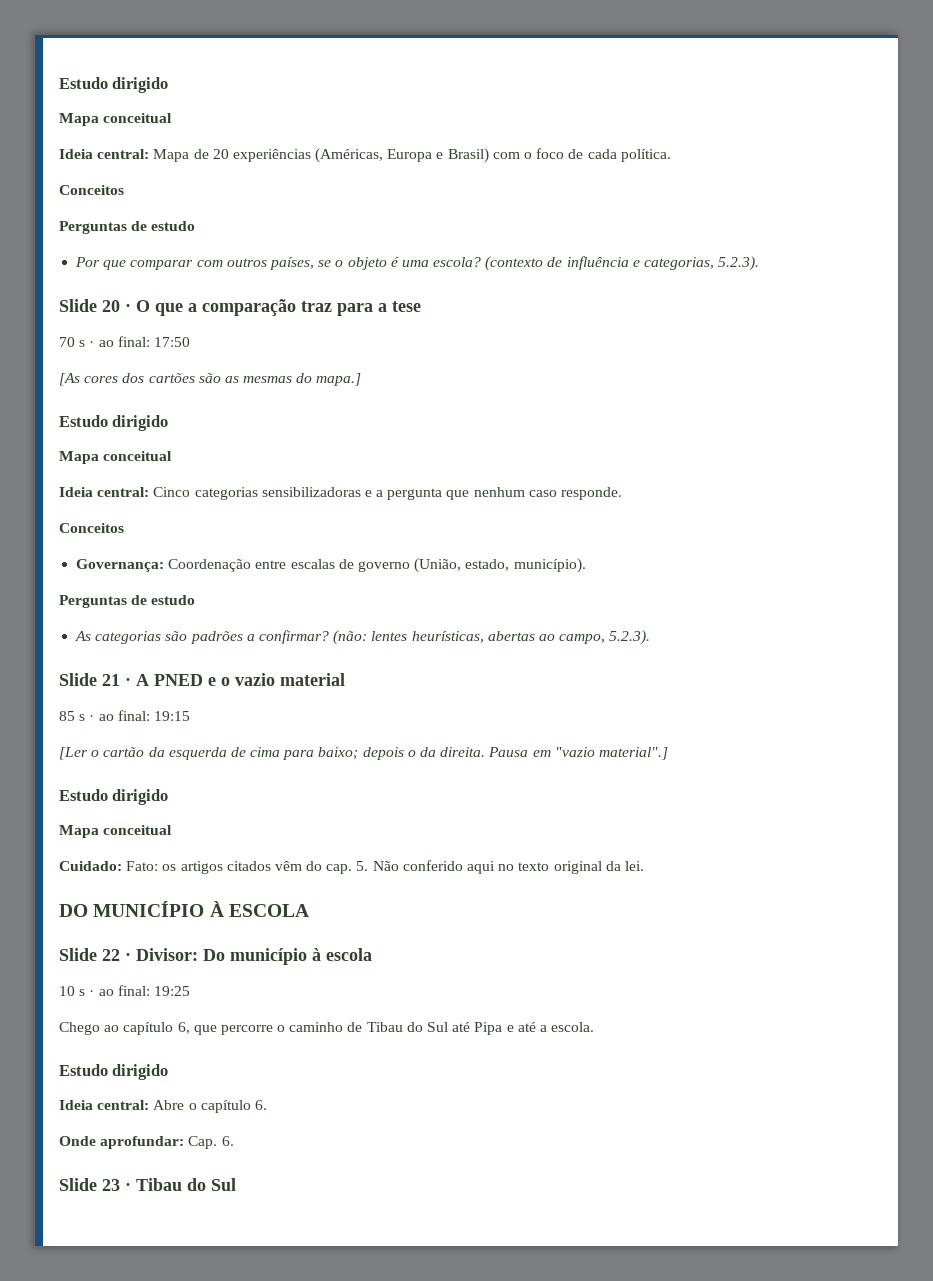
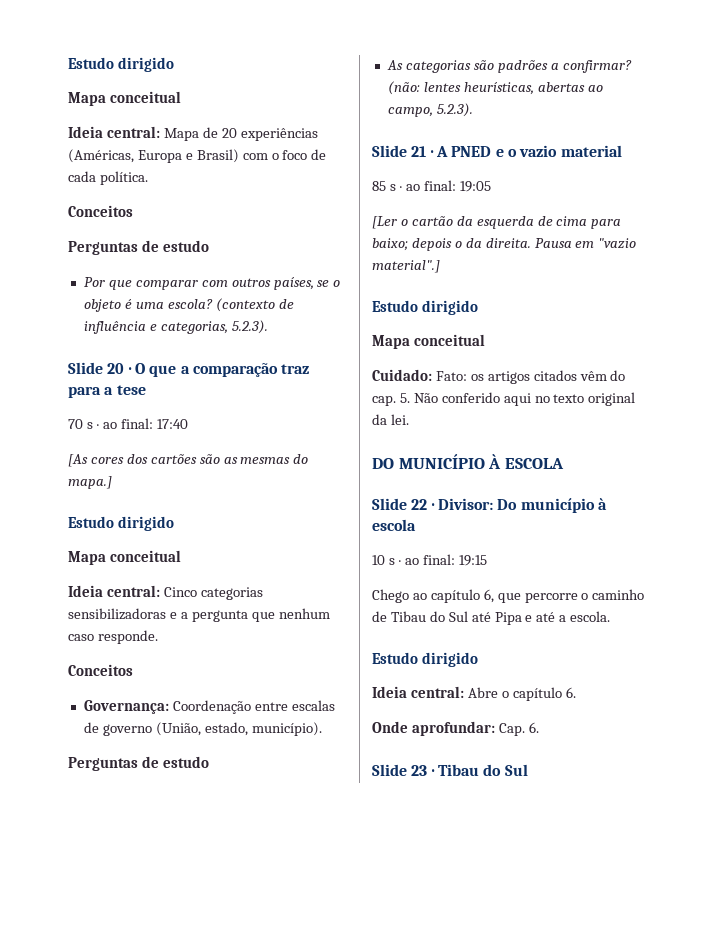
- 70 s · ao final: 17:50
+ 70 s · ao final: 17:40
- 85 s · ao final: 19:15
+ 85 s · ao final: 19:05
- 10 s · ao final: 19:25
+ 10 s · ao final: 19:15

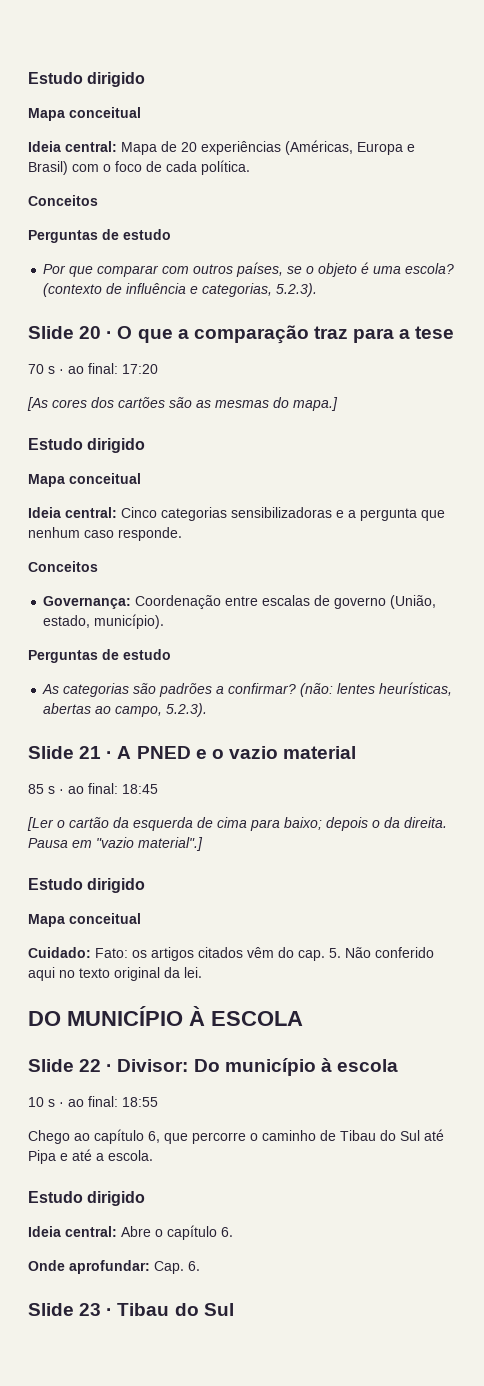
- 70 s · ao final: 17:40
+ 70 s · ao final: 17:20
- 85 s · ao final: 19:05
+ 85 s · ao final: 18:45
- 10 s · ao final: 19:15
+ 10 s · ao final: 18:55

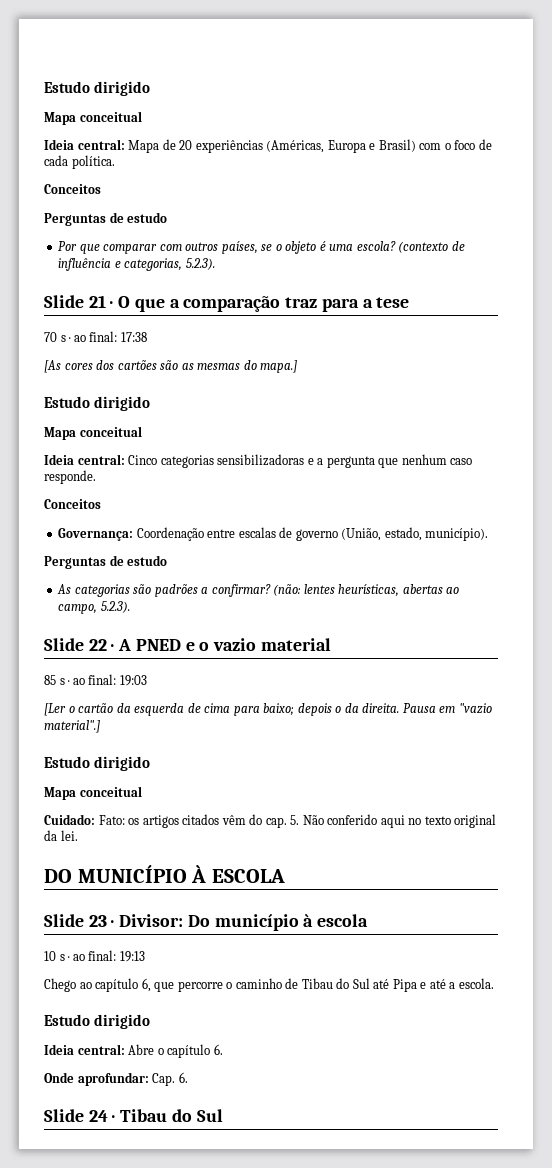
- Slide 20 · O que a comparação traz para a tese
+ Slide 21 · O que a comparação traz para a tese
- 70 s · ao final: 17:20
+ 70 s · ao final: 17:38
- Slide 21 · A PNED e o vazio material
+ Slide 22 · A PNED e o vazio material
- 85 s · ao final: 18:45
+ 85 s · ao final: 19:03
- Slide 22 · Divisor: Do município à escola
+ Slide 23 · Divisor: Do município à escola
- 10 s · ao final: 18:55
+ 10 s · ao final: 19:13
- Slide 23 · Tibau do Sul
+ Slide 24 · Tibau do Sul

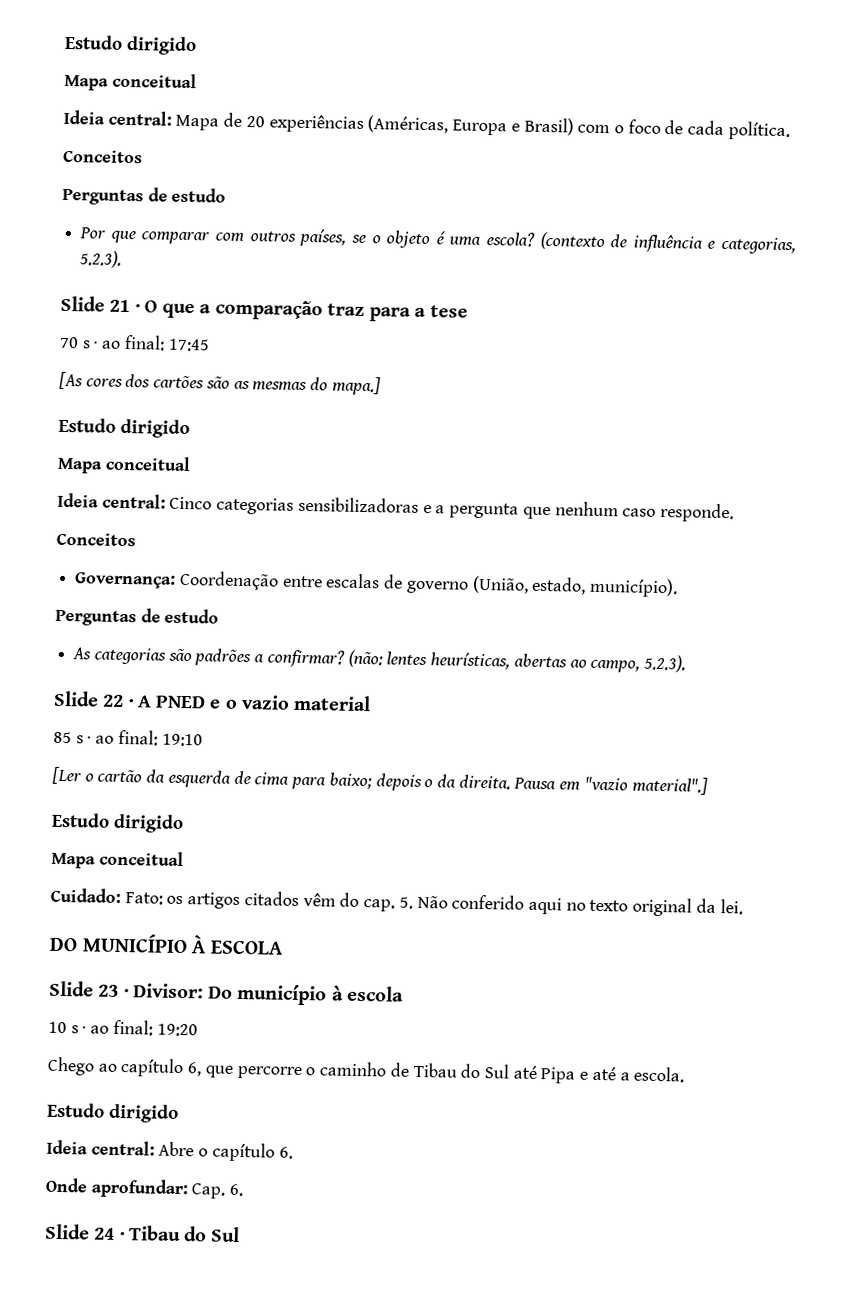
- 70 s · ao final: 17:38
+ 70 s · ao final: 17:45
- 85 s · ao final: 19:03
+ 85 s · ao final: 19:10
- 10 s · ao final: 19:13
+ 10 s · ao final: 19:20

